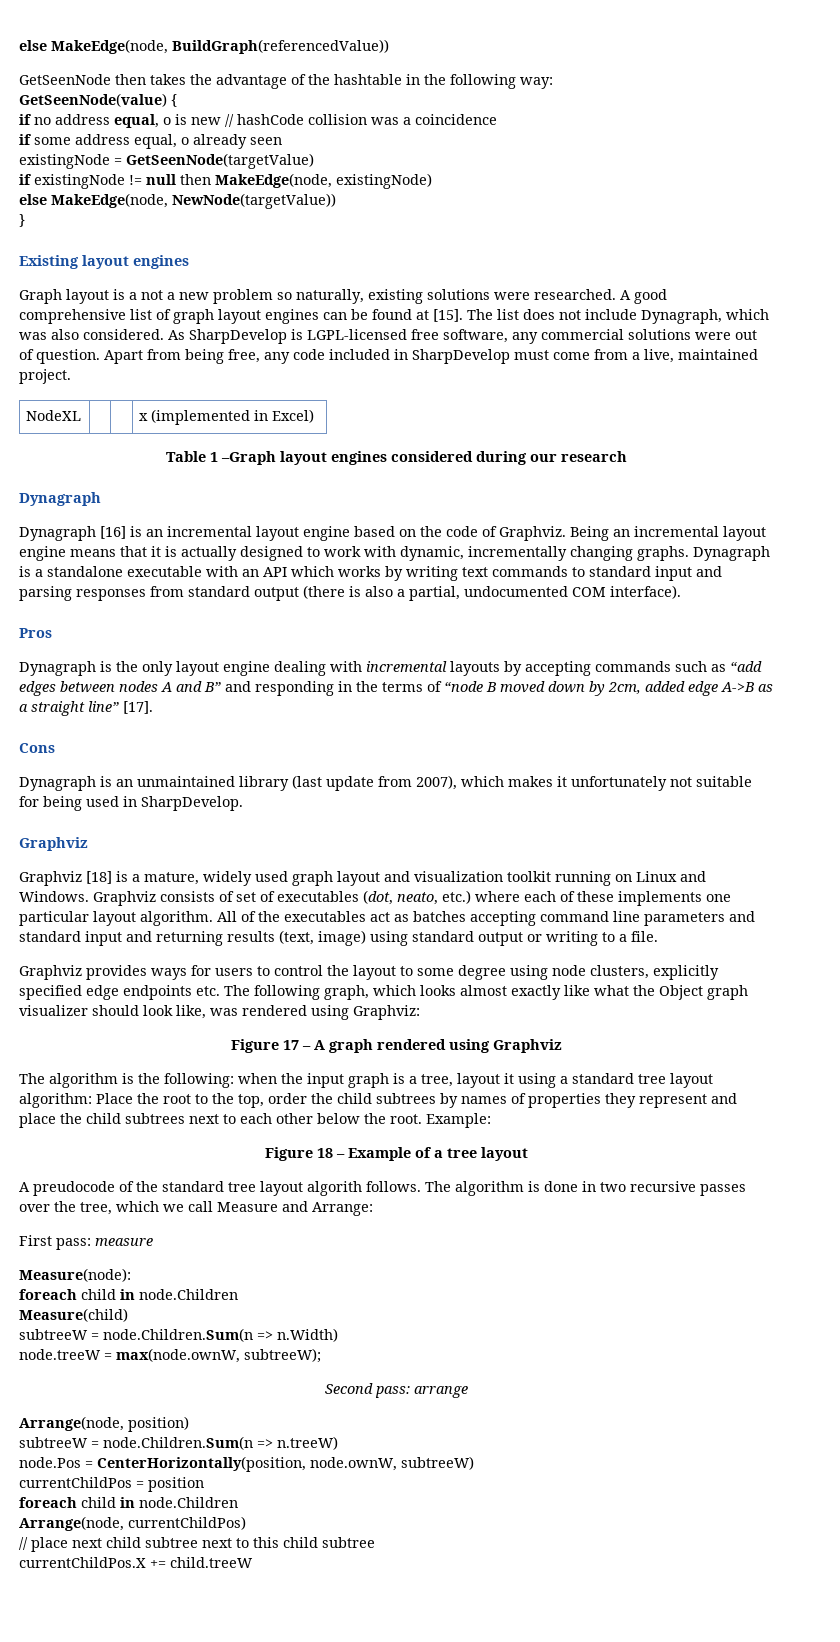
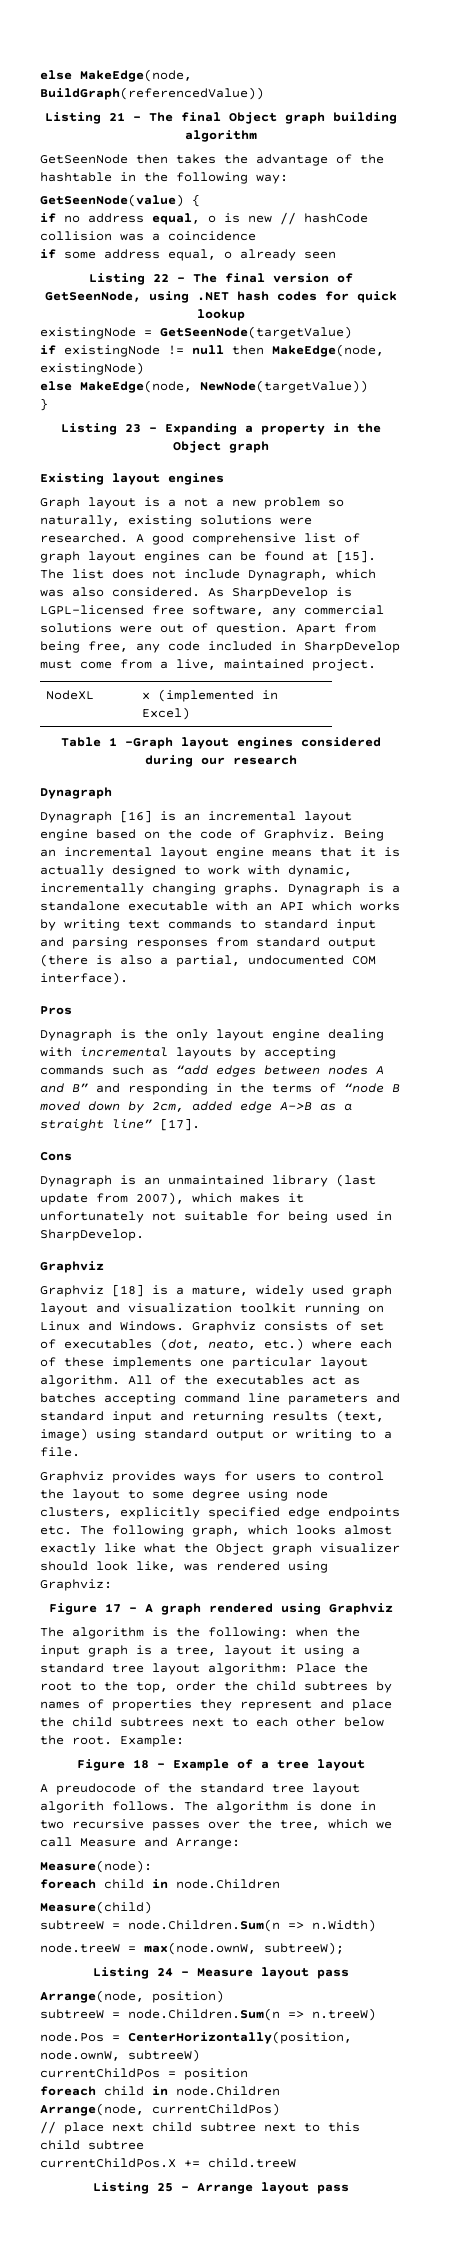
+ Listing 21 – The final Object graph building algorithm
+ Listing 22 – The final version of GetSeenNode, using .NET hash codes for quick lookup
+ Listing 23 – Expanding a property in the Object graph
- First pass: measure
- Second pass: arrange
+ Listing 24 – Measure layout pass
+ Listing 25 – Arrange layout pass

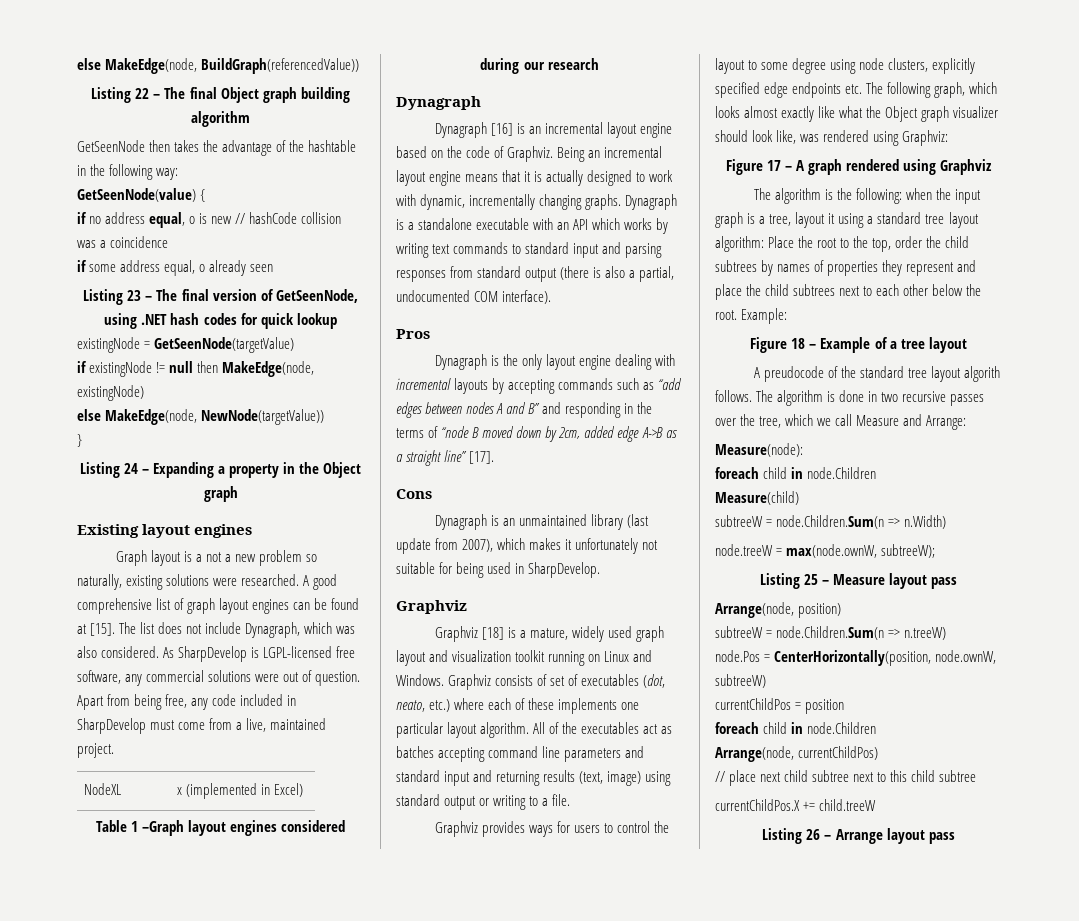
- Listing 21 – The final Object graph building algorithm
+ Listing 22 – The final Object graph building algorithm
- Listing 22 – The final version of GetSeenNode, using .NET hash codes for quick lookup
+ Listing 23 – The final version of GetSeenNode, using .NET hash codes for quick lookup
- Listing 23 – Expanding a property in the Object graph
+ Listing 24 – Expanding a property in the Object graph
- Listing 24 – Measure layout pass
+ Listing 25 – Measure layout pass
- Listing 25 – Arrange layout pass
+ Listing 26 – Arrange layout pass

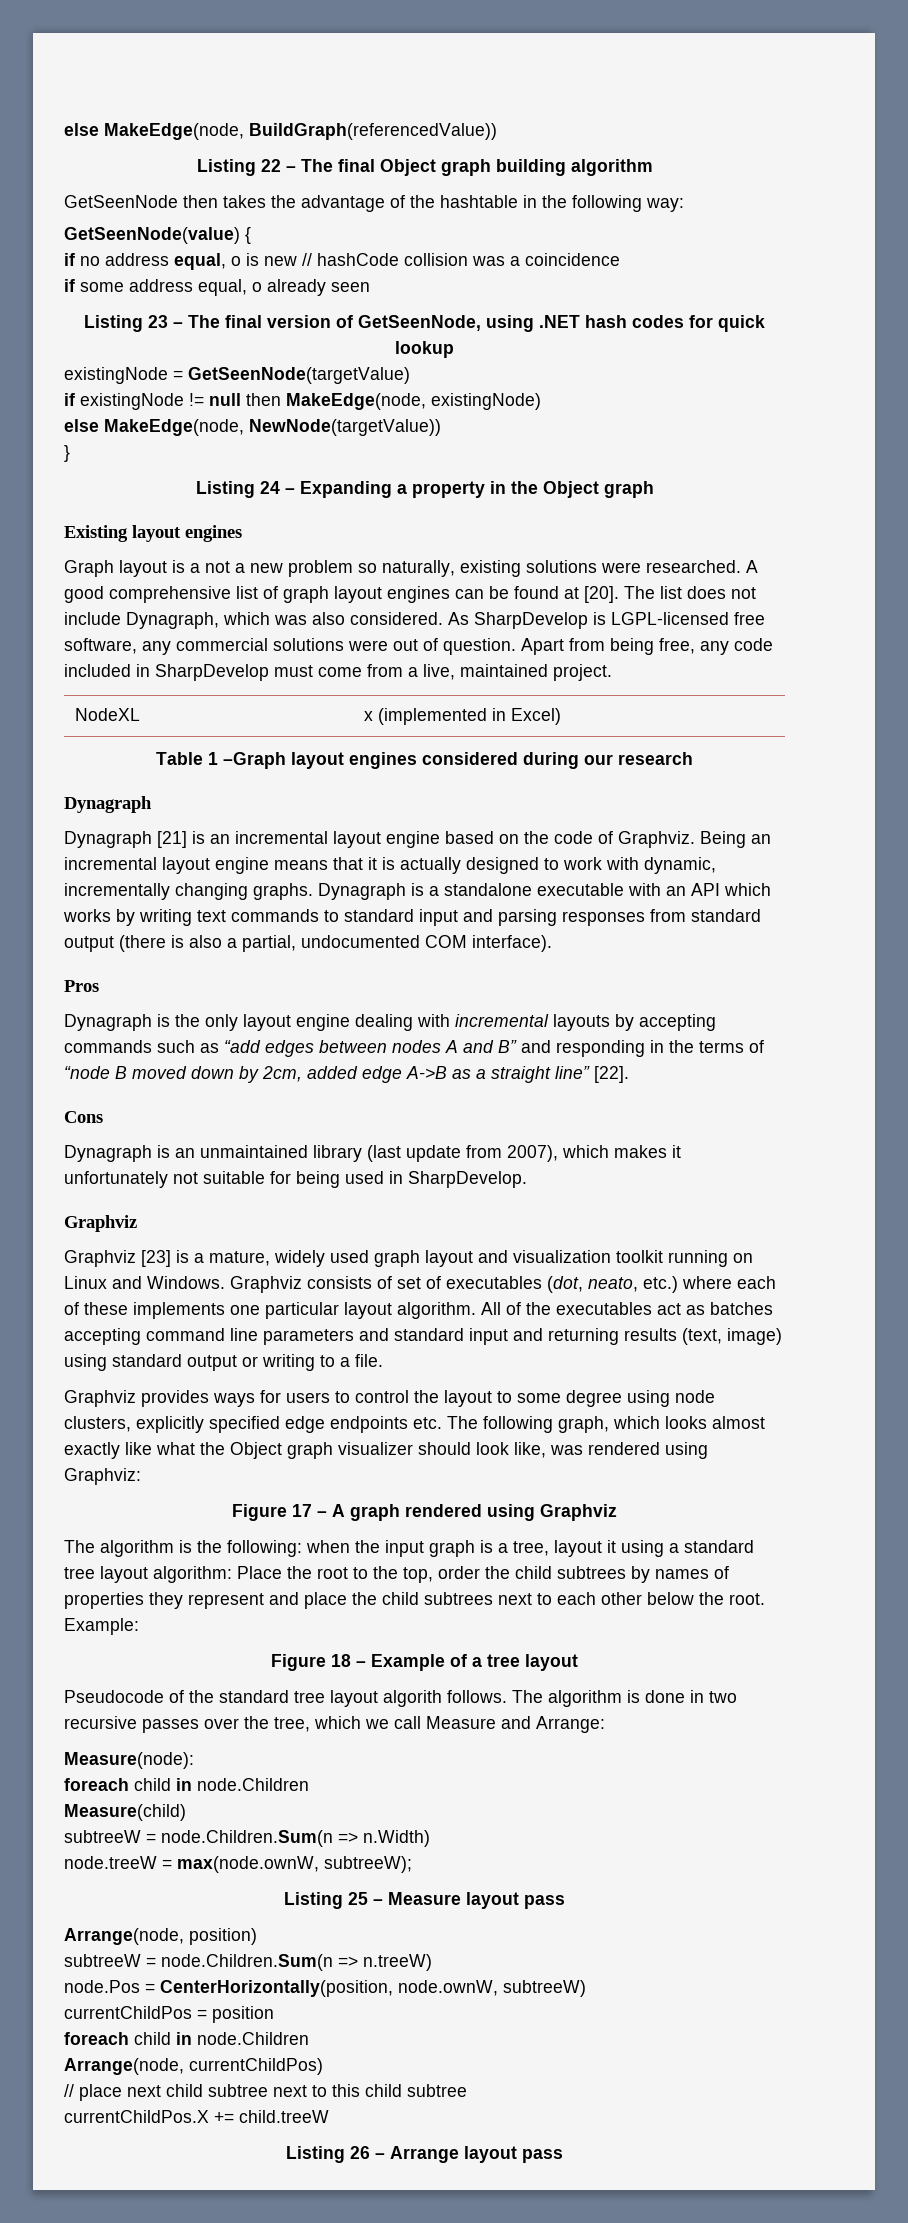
- A good comprehensive list of graph layout engines can be found at [15].
+ A good comprehensive list of graph layout engines can be found at [20].
- Dynagraph [16] is an incremental layout engine based on the code of Graphviz.
+ Dynagraph [21] is an incremental layout engine based on the code of Graphviz.
- Dynagraph is the only layout engine dealing with incremental layouts by accepting commands such as “add edges between nodes A and B” and responding in the terms of “node B moved down by 2cm, added edge A->B as a straight line” [17].
+ Dynagraph is the only layout engine dealing with incremental layouts by accepting commands such as “add edges between nodes A and B” and responding in the terms of “node B moved down by 2cm, added edge A->B as a straight line” [22].
- Graphviz [18] is a mature, widely used graph layout and visualization toolkit running on Linux and Windows.
+ Graphviz [23] is a mature, widely used graph layout and visualization toolkit running on Linux and Windows.
- A preudocode of the standard tree layout algorith follows.
+ Pseudocode of the standard tree layout algorith follows.

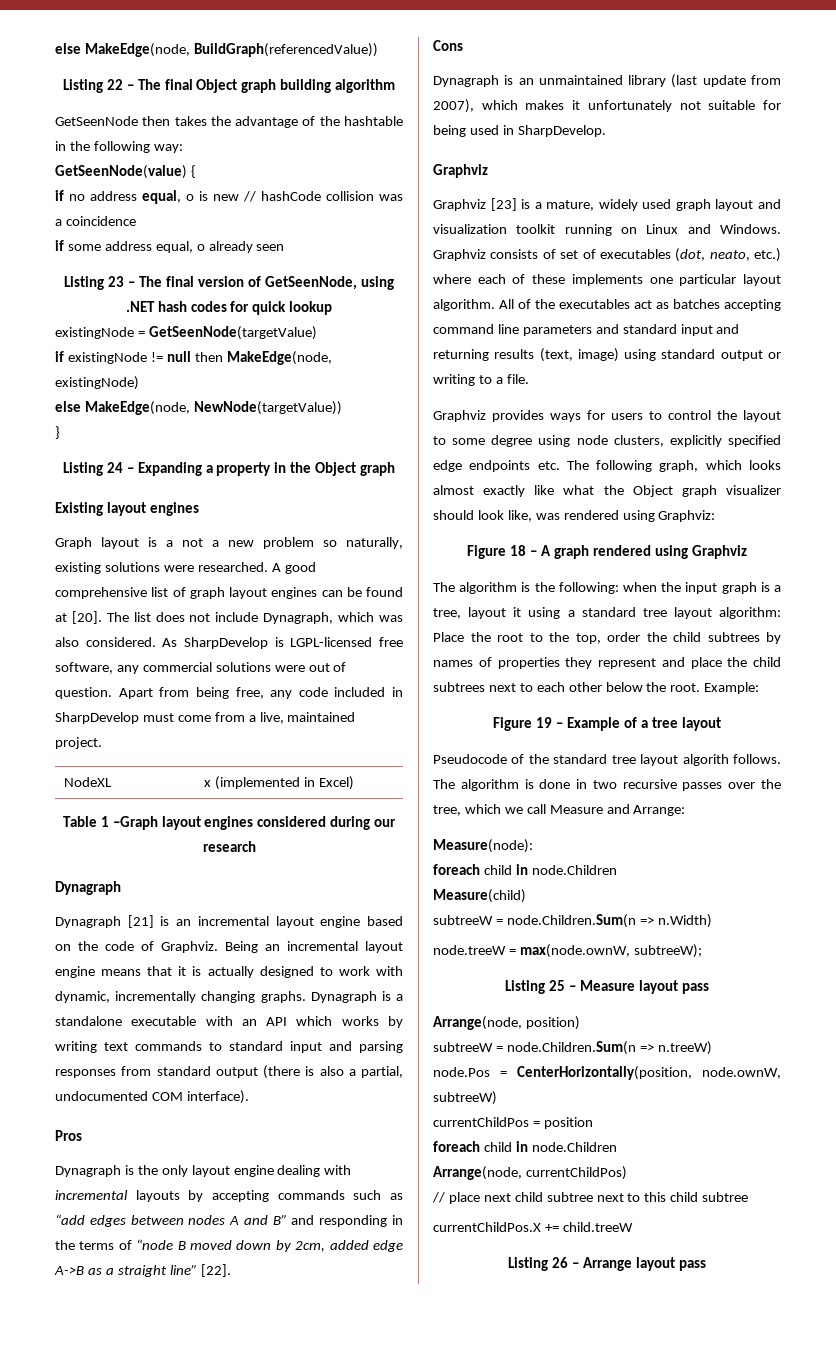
- Figure 17 – A graph rendered using Graphviz
+ Figure 18 – A graph rendered using Graphviz
- Figure 18 – Example of a tree layout
+ Figure 19 – Example of a tree layout

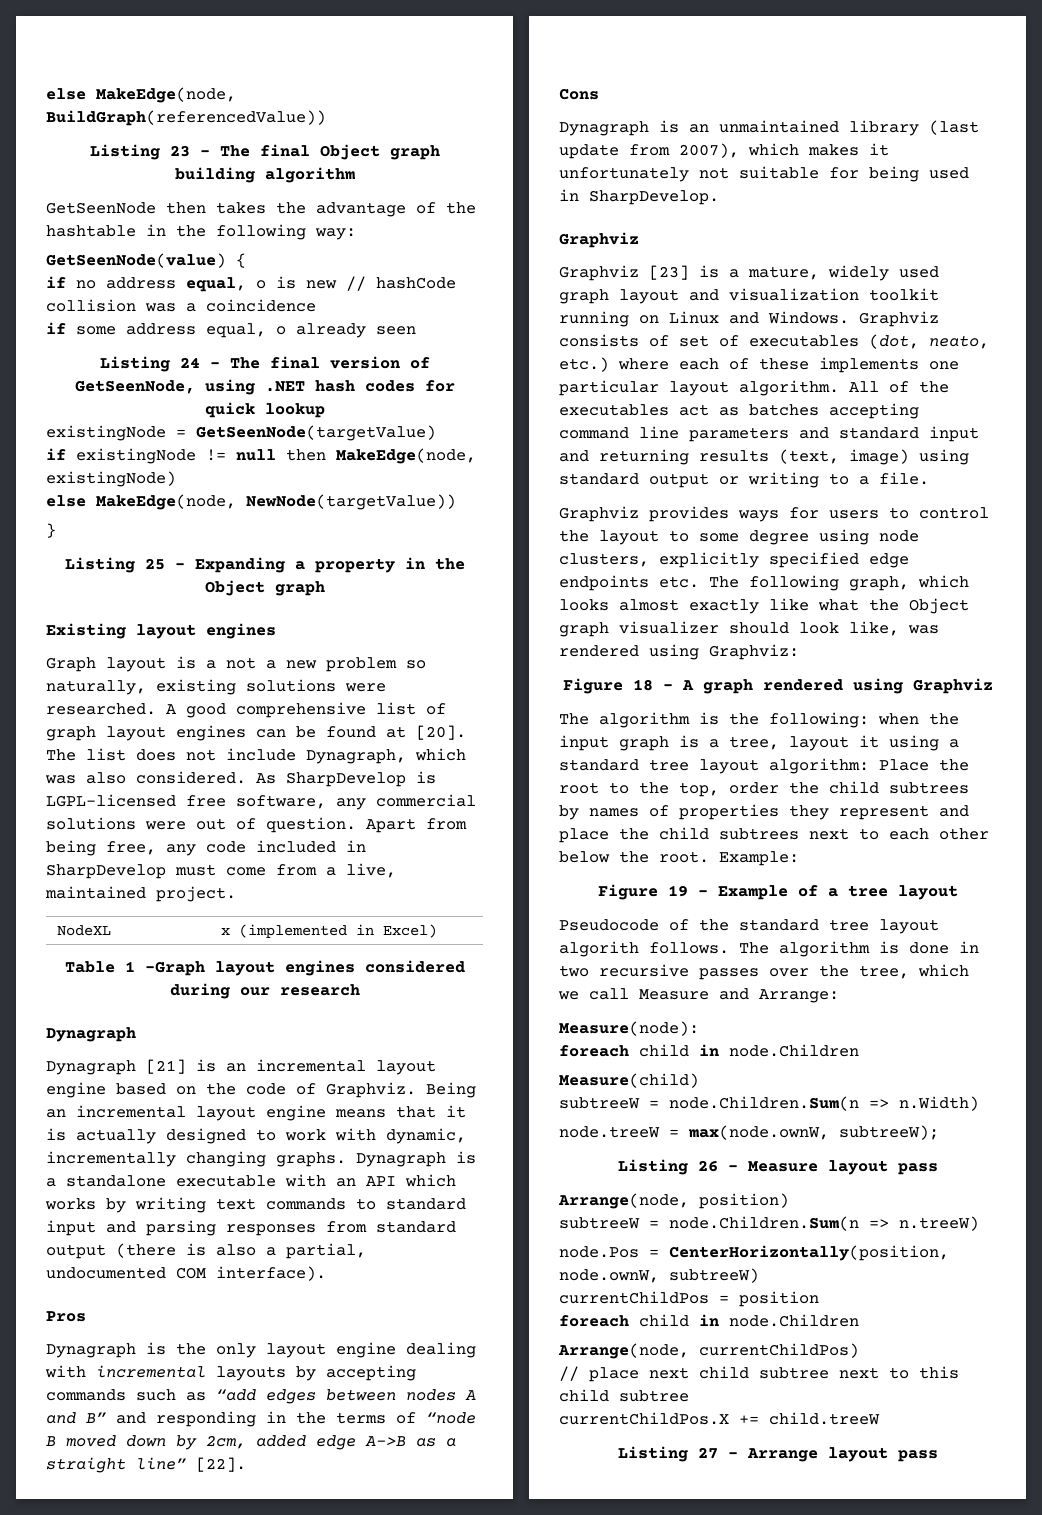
- Listing 22 – The final Object graph building algorithm
+ Listing 23 – The final Object graph building algorithm
- Listing 23 – The final version of GetSeenNode, using .NET hash codes for quick lookup
+ Listing 24 – The final version of GetSeenNode, using .NET hash codes for quick lookup
- Listing 24 – Expanding a property in the Object graph
+ Listing 25 – Expanding a property in the Object graph
- Listing 25 – Measure layout pass
+ Listing 26 – Measure layout pass
- Listing 26 – Arrange layout pass
+ Listing 27 – Arrange layout pass

